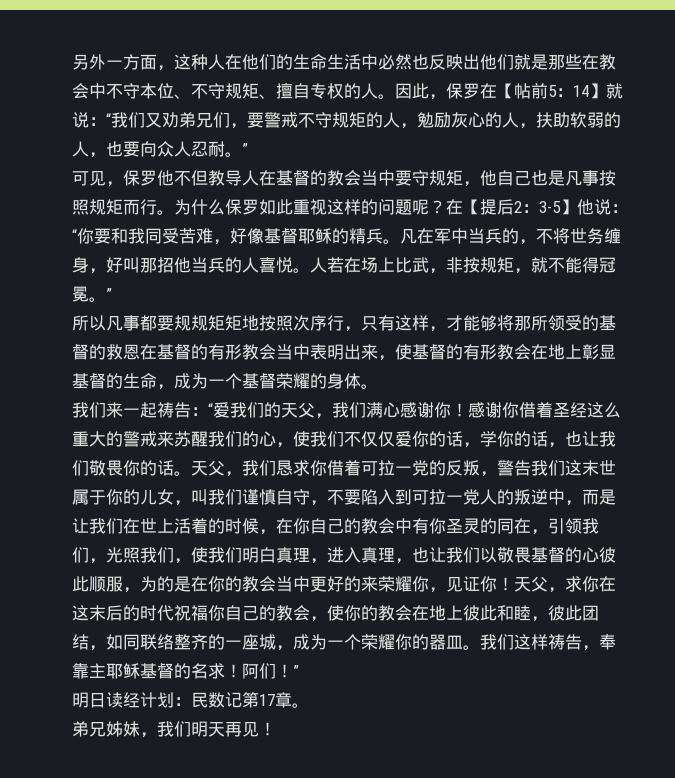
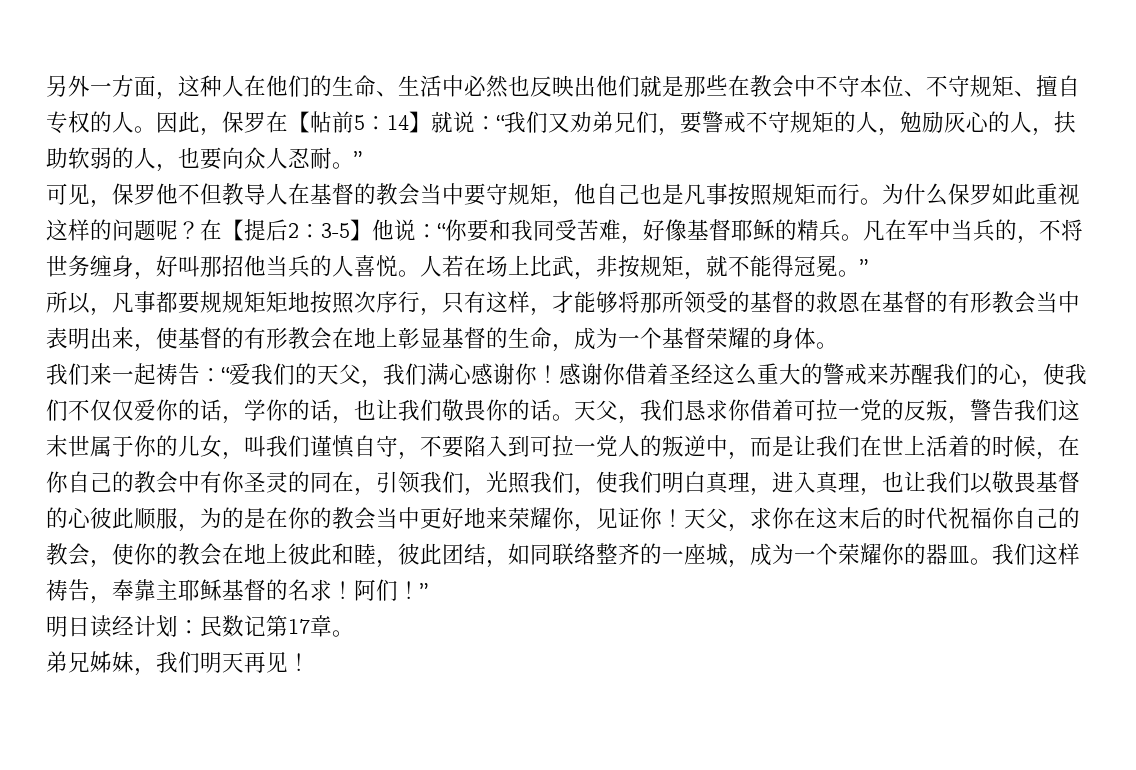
- 另外一方面，这种人在他们的生命生活中必然也反映出他们就是那些在教会中不守本位、不守规矩、擅自专权的人。
+ 另外一方面，这种人在他们的生命、生活中必然也反映出他们就是那些在教会中不守本位、不守规矩、擅自专权的人。
- 所以凡事都要规规矩矩地按照次序行，只有这样，才能够将那所领受的基督的救恩在基督的有形教会当中表明出来，使基督的有形教会在地上彰显基督的生命，成为一个基督荣耀的身体。
+ 所以，凡事都要规规矩矩地按照次序行，只有这样，才能够将那所领受的基督的救恩在基督的有形教会当中表明出来，使基督的有形教会在地上彰显基督的生命，成为一个基督荣耀的身体。
- 天父，我们恳求你借着可拉一党的反叛，警告我们这末世属于你的儿女，叫我们谨慎自守，不要陷入到可拉一党人的叛逆中，而是让我们在世上活着的时候，在你自己的教会中有你圣灵的同在，引领我们，光照我们，使我们明白真理，进入真理，也让我们以敬畏基督的心彼此顺服，为的是在你的教会当中更好的来荣耀你，见证你！
+ 天父，我们恳求你借着可拉一党的反叛，警告我们这末世属于你的儿女，叫我们谨慎自守，不要陷入到可拉一党人的叛逆中，而是让我们在世上活着的时候，在你自己的教会中有你圣灵的同在，引领我们，光照我们，使我们明白真理，进入真理，也让我们以敬畏基督的心彼此顺服，为的是在你的教会当中更好地来荣耀你，见证你！

